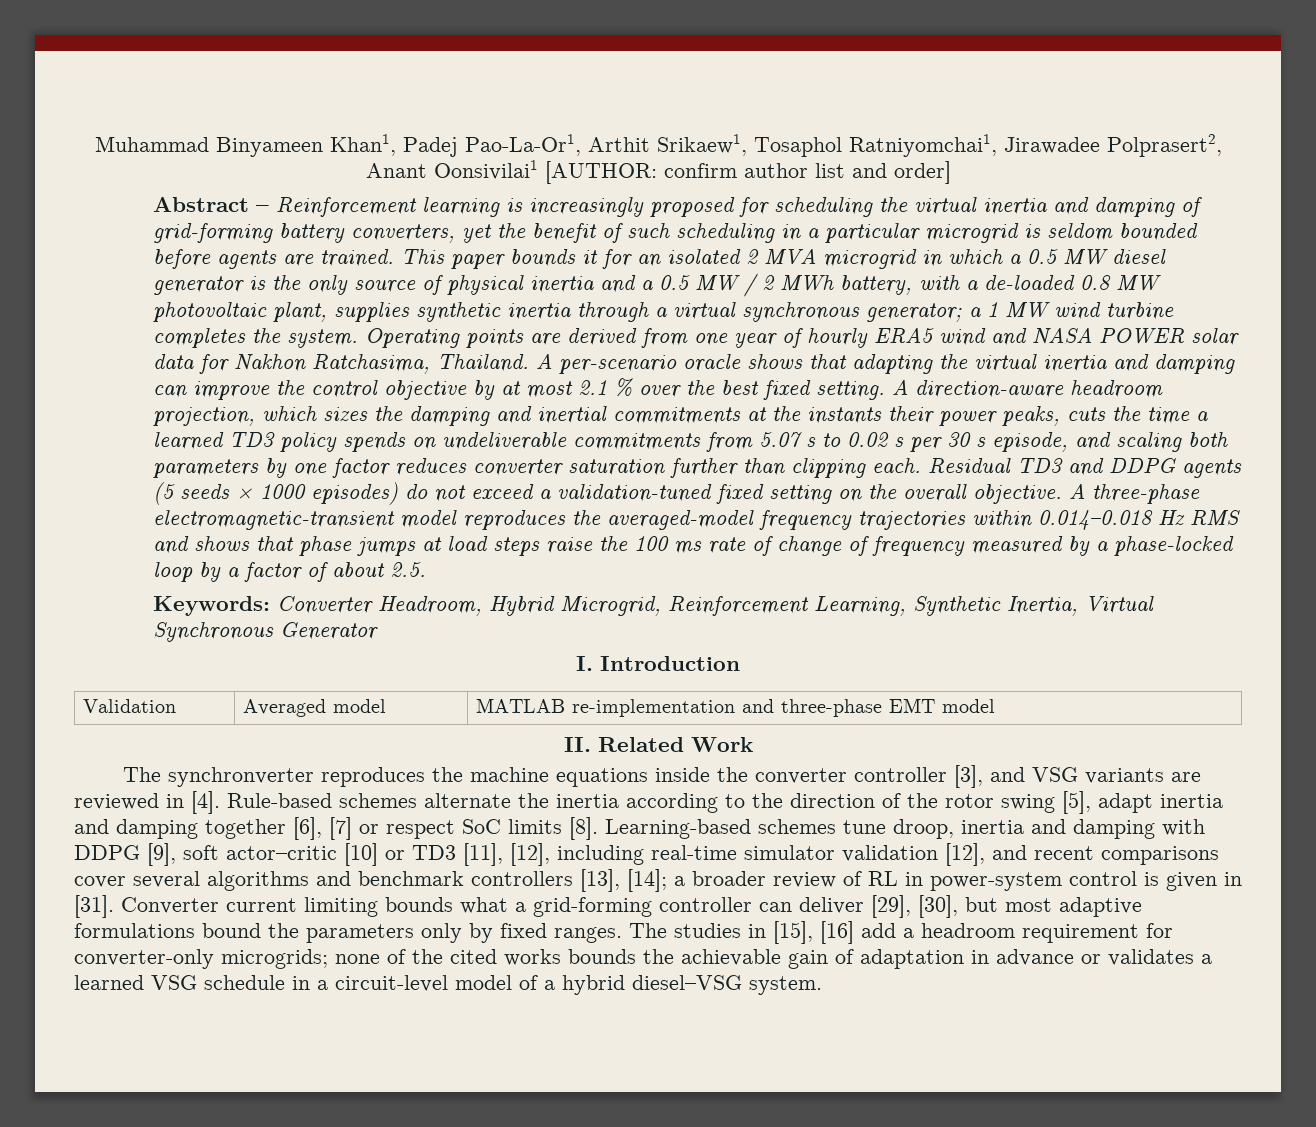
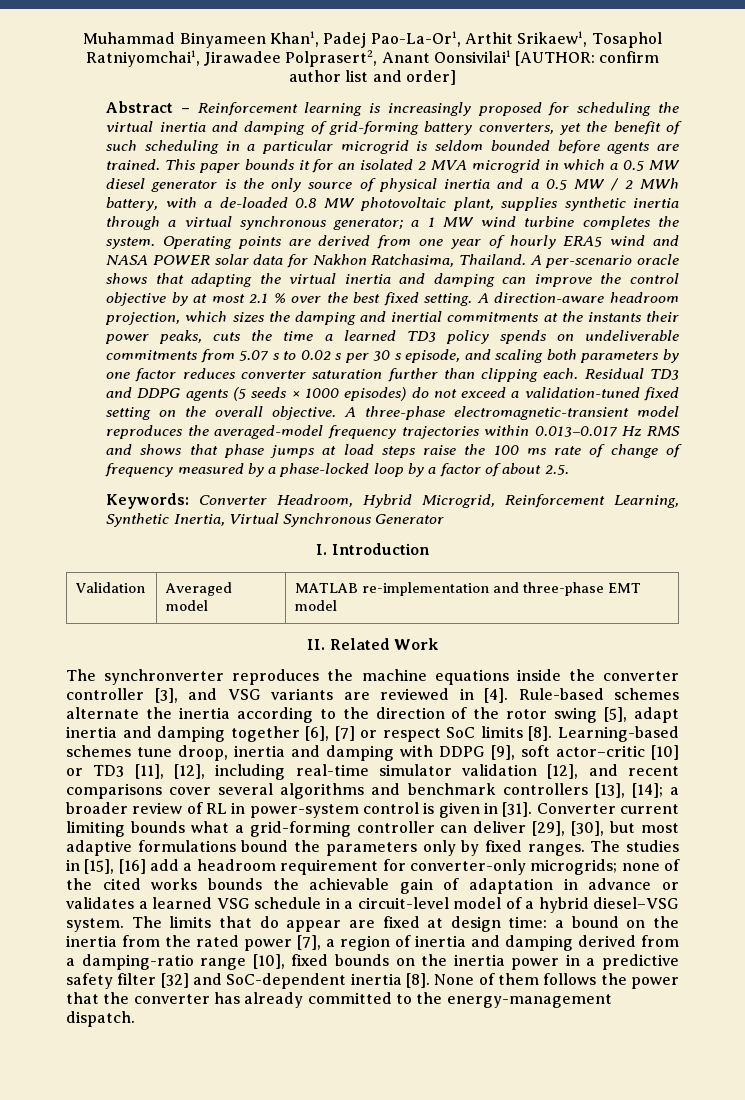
- A three-phase electromagnetic-transient model reproduces the averaged-model frequency trajectories within 0.014–0.018 Hz RMS and shows that phase jumps at load steps raise the 100 ms rate of change of frequency measured by a phase-locked loop by a factor of about 2.5.
+ A three-phase electromagnetic-transient model reproduces the averaged-model frequency trajectories within 0.013–0.017 Hz RMS and shows that phase jumps at load steps raise the 100 ms rate of change of frequency measured by a phase-locked loop by a factor of about 2.5.
+ The limits that do appear are fixed at design time: a bound on the inertia from the rated power [7], a region of inertia and damping derived from a damping-ratio range [10], fixed bounds on the inertia power in a predictive safety filter [32] and SoC-dependent inertia [8]. None of them follows the power that the converter has already committed to the energy-management dispatch.

